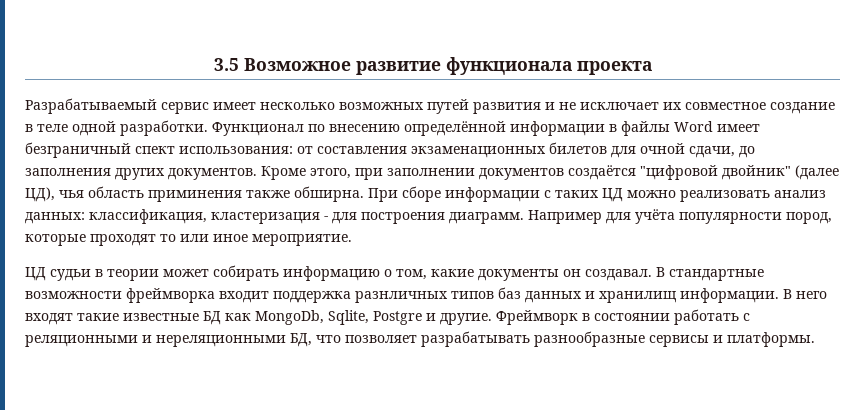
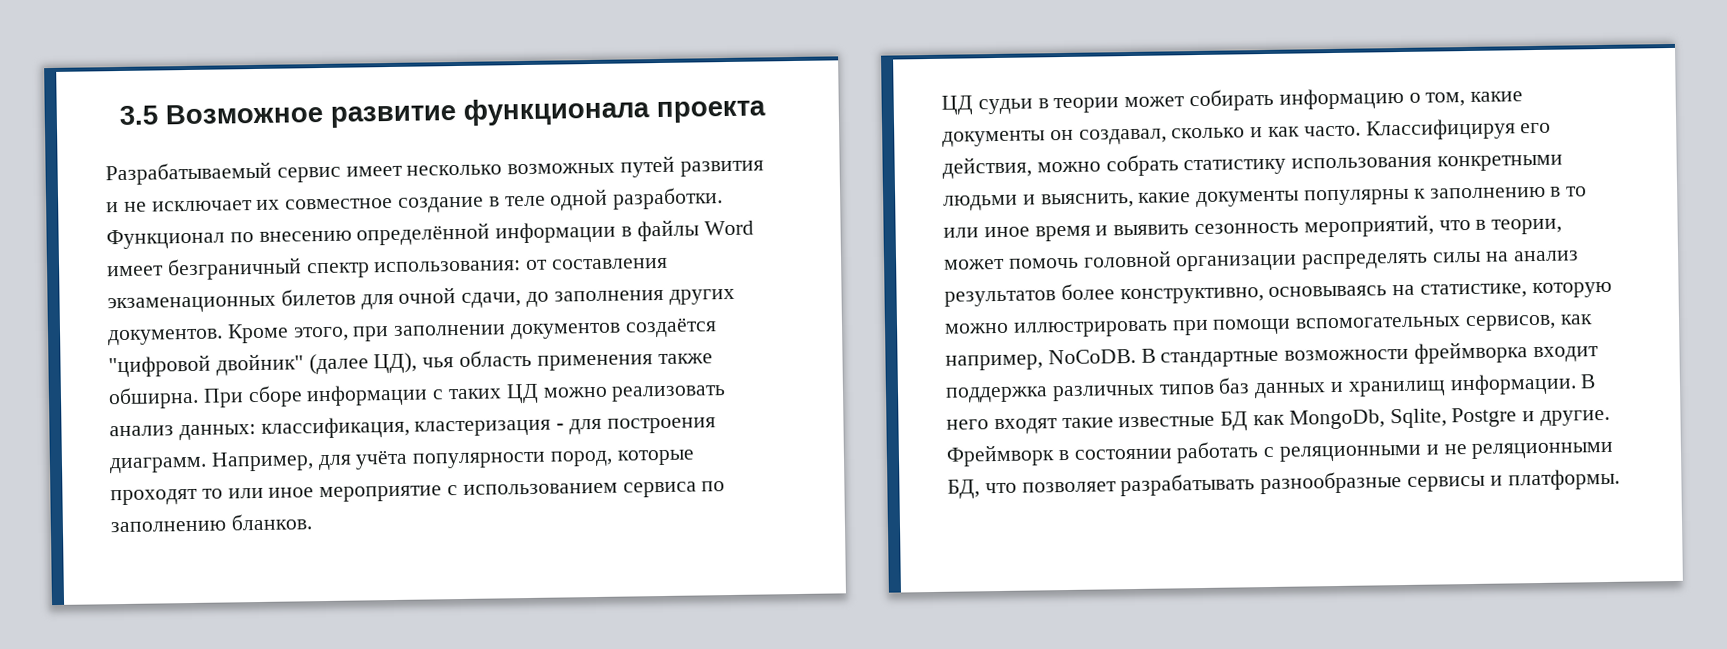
- Функционал по внесению определённой информации в файлы Word имеет безграничный спект использования: от составления экзаменационных билетов для очной сдачи, до заполнения других документов.
+ Функционал по внесению определённой информации в файлы Word имеет безграничный спектр использования: от составления экзаменационных билетов для очной сдачи, до заполнения других документов.
- Кроме этого, при заполнении документов создаётся "цифровой двойник" (далее ЦД), чья область приминения также обширна.
+ Кроме этого, при заполнении документов создаётся "цифровой двойник" (далее ЦД), чья область применения также обширна.
- Например для учёта популярности пород, которые проходят то или иное мероприятие.
+ Например, для учёта популярности пород, которые проходят то или иное мероприятие с использованием сервиса по заполнению бланков.
- ЦД судьи в теории может собирать информацию о том, какие документы он создавал.
+ ЦД судьи в теории может собирать информацию о том, какие документы он создавал, сколько и как часто. Классифицируя его действия, можно собрать статистику использования конкретными людьми и выяснить, какие документы популярны к заполнению в то или иное время и выявить сезонность мероприятий, что в теории, может помочь головной организации распределять силы на анализ результатов более конструктивно, основываясь на статистике, которую можно иллюстрировать при помощи вспомогательных сервисов, как например, NoCoDB.
- В стандартные возможности фреймворка входит поддержка разнличных типов баз данных и хранилищ информации.
+ В стандартные возможности фреймворка входит поддержка различных типов баз данных и хранилищ информации.
- Фреймворк в состоянии работать с реляционными и нереляционными БД, что позволяет разрабатывать разнообразные сервисы и платформы.
+ Фреймворк в состоянии работать с реляционными и не реляционными БД, что позволяет разрабатывать разнообразные сервисы и платформы.

